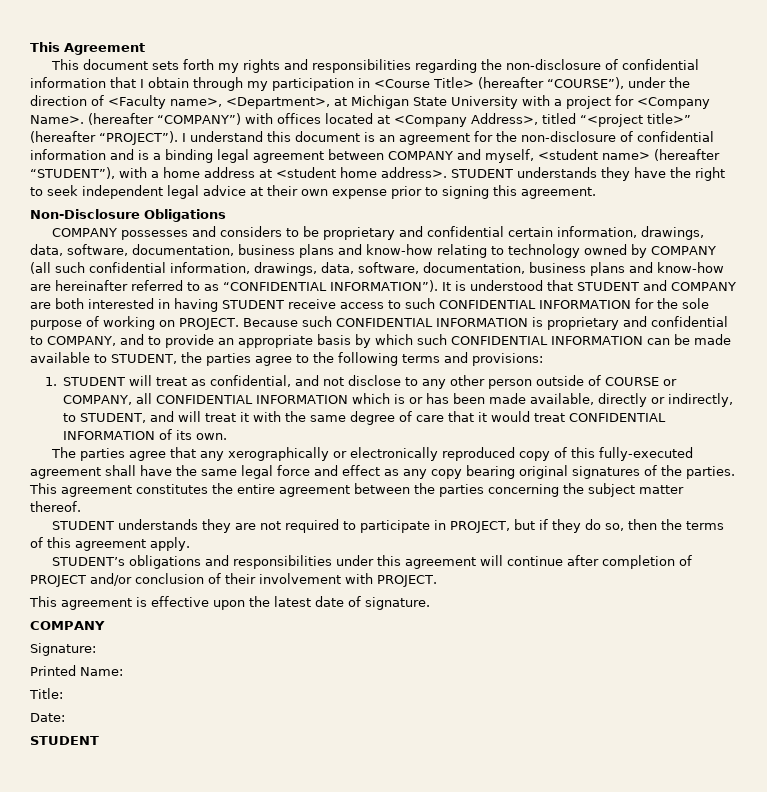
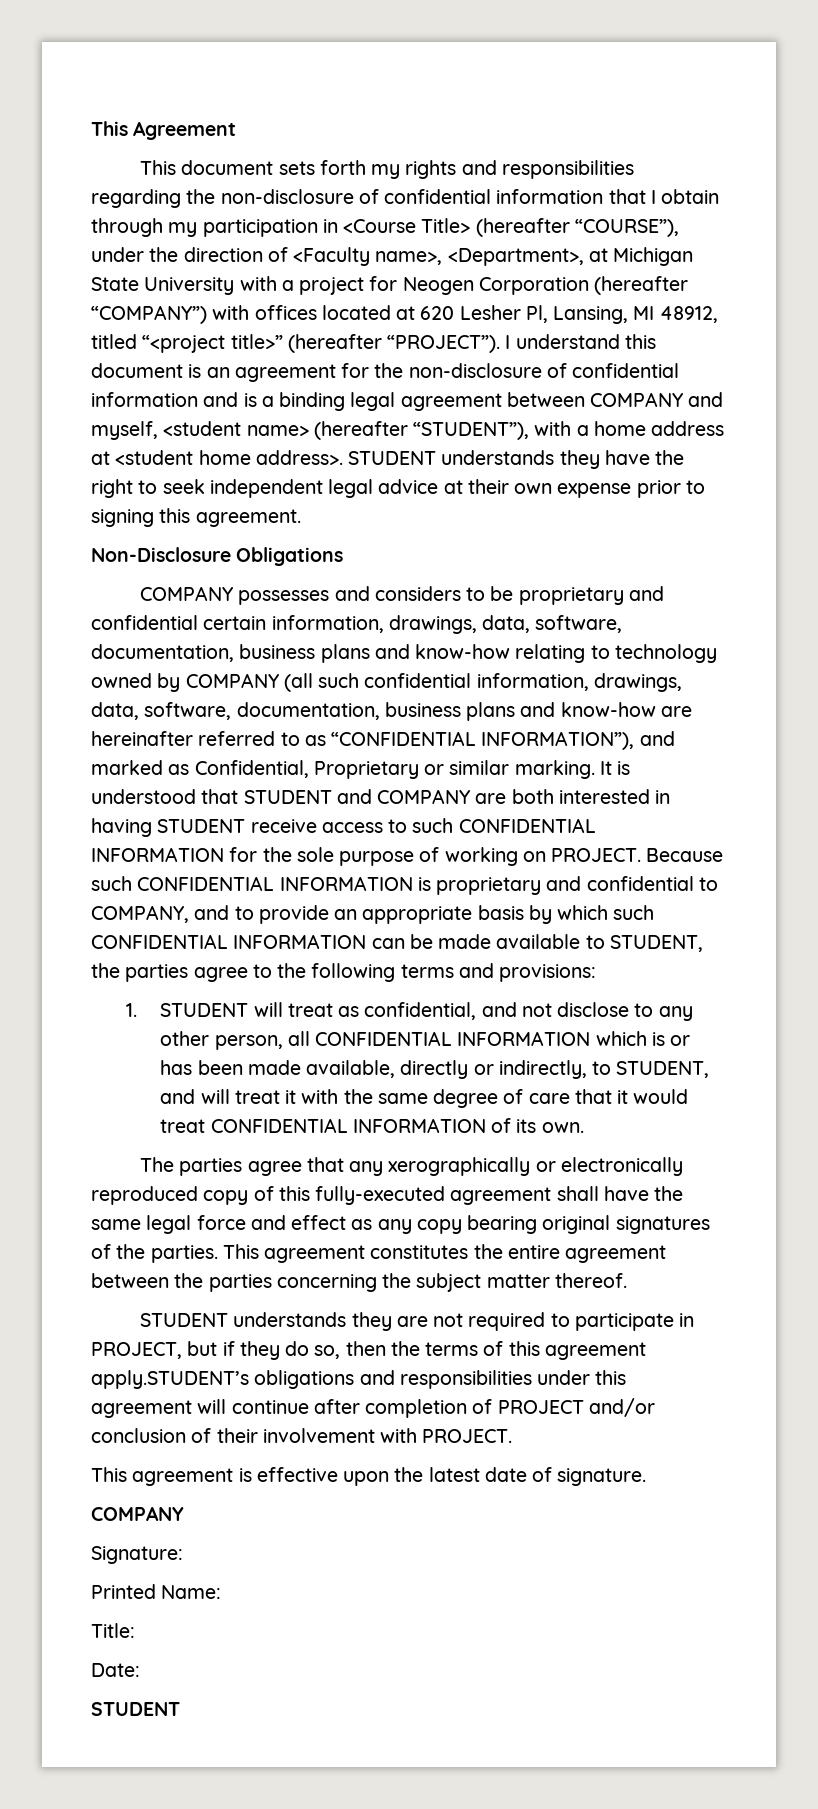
- This document sets forth my rights and responsibilities regarding the non-disclosure of confidential information that I obtain through my participation in <Course Title> (hereafter “COURSE”), under the direction of <Faculty name>, <Department>, at Michigan State University with a project for <Company Name>. (hereafter “COMPANY”) with offices located at <Company Address>, titled “<project title>” (hereafter “PROJECT”).
+ This document sets forth my rights and responsibilities regarding the non-disclosure of confidential information that I obtain through my participation in <Course Title> (hereafter “COURSE”), under the direction of <Faculty name>, <Department>, at Michigan State University with a project for Neogen Corporation (hereafter “COMPANY”) with offices located at 620 Lesher Pl, Lansing, MI 48912, titled “<project title>” (hereafter “PROJECT”).
- COMPANY possesses and considers to be proprietary and confidential certain information, drawings, data, software, documentation, business plans and know-how relating to technology owned by COMPANY (all such confidential information, drawings, data, software, documentation, business plans and know-how are hereinafter referred to as “CONFIDENTIAL INFORMATION”).
+ COMPANY possesses and considers to be proprietary and confidential certain information, drawings, data, software, documentation, business plans and know-how relating to technology owned by COMPANY (all such confidential information, drawings, data, software, documentation, business plans and know-how are hereinafter referred to as “CONFIDENTIAL INFORMATION”), and marked as Confidential, Proprietary or similar marking.
- 1. STUDENT will treat as confidential, and not disclose to any other person outside of COURSE or COMPANY, all CONFIDENTIAL INFORMATION which is or has been made available, directly or indirectly, to STUDENT, and will treat it with the same degree of care that it would treat CONFIDENTIAL INFORMATION of its own.
+ 1. STUDENT will treat as confidential, and not disclose to any other person, all CONFIDENTIAL INFORMATION which is or has been made available, directly or indirectly, to STUDENT, and will treat it with the same degree of care that it would treat CONFIDENTIAL INFORMATION of its own.
- STUDENT understands they are not required to participate in PROJECT, but if they do so, then the terms of this agreement apply.
- STUDENT’s obligations and responsibilities under this agreement will continue after completion of PROJECT and/or conclusion of their involvement with PROJECT.
+ STUDENT understands they are not required to participate in PROJECT, but if they do so, then the terms of this agreement apply.STUDENT’s obligations and responsibilities under this agreement will continue after completion of PROJECT and/or conclusion of their involvement with PROJECT.

